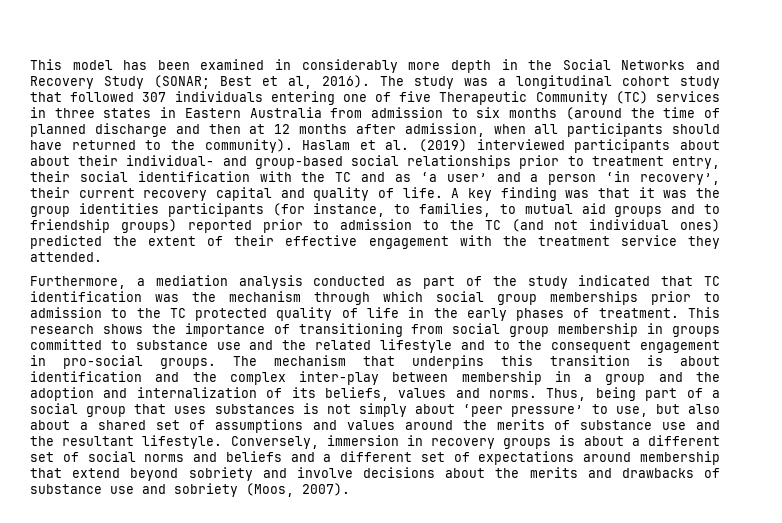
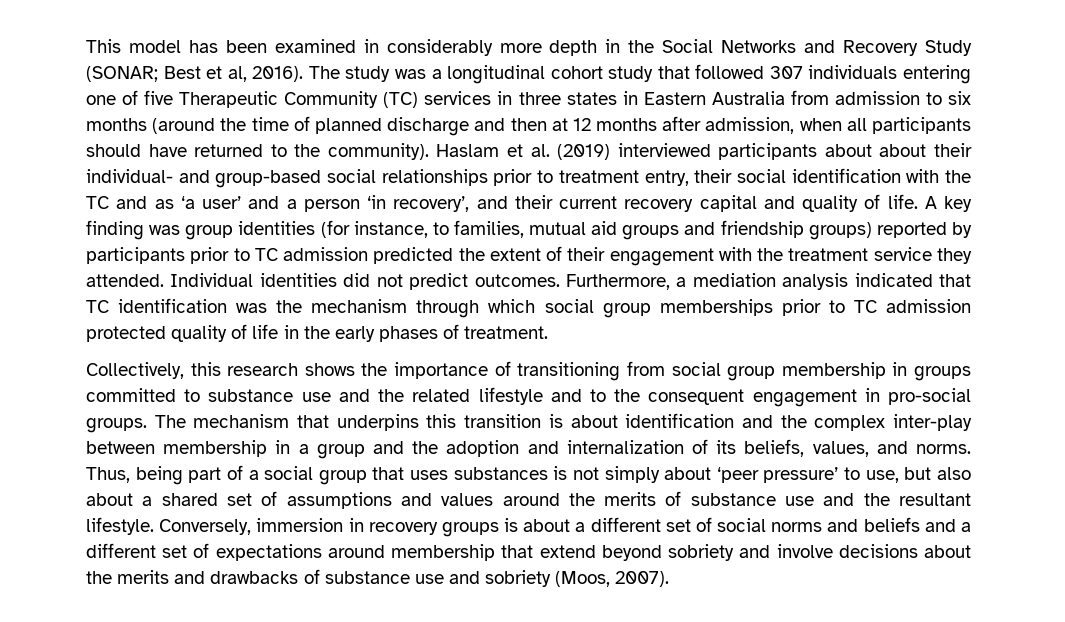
- Haslam et al. (2019) interviewed participants about about their individual- and group-based social relationships prior to treatment entry, their social identification with the TC and as ‘a user’ and a person ‘in recovery’, their current recovery capital and quality of life.
+ Haslam et al. (2019) interviewed participants about about their individual- and group-based social relationships prior to treatment entry, their social identification with the TC and as ‘a user’ and a person ‘in recovery’, and their current recovery capital and quality of life.
- A key finding was that it was the group identities participants (for instance, to families, to mutual aid groups and to friendship groups) reported prior to admission to the TC (and not individual ones) predicted the extent of their effective engagement with the treatment service they attended.
- Furthermore, a mediation analysis conducted as part of the study indicated that TC identification was the mechanism through which social group memberships prior to admission to the TC protected quality of life in the early phases of treatment. This research shows the importance of transitioning from social group membership in groups committed to substance use and the related lifestyle and to the consequent engagement in pro-social groups.
+ A key finding was group identities (for instance, to families, mutual aid groups and friendship groups) reported by participants prior to TC admission predicted the extent of their engagement with the treatment service they attended. Individual identities did not predict outcomes. Furthermore, a mediation analysis indicated that TC identification was the mechanism through which social group memberships prior to TC admission protected quality of life in the early phases of treatment.
+ Collectively, this research shows the importance of transitioning from social group membership in groups committed to substance use and the related lifestyle and to the consequent engagement in pro-social groups.
- The mechanism that underpins this transition is about identification and the complex inter-play between membership in a group and the adoption and internalization of its beliefs, values and norms.
+ The mechanism that underpins this transition is about identification and the complex inter-play between membership in a group and the adoption and internalization of its beliefs, values, and norms.

